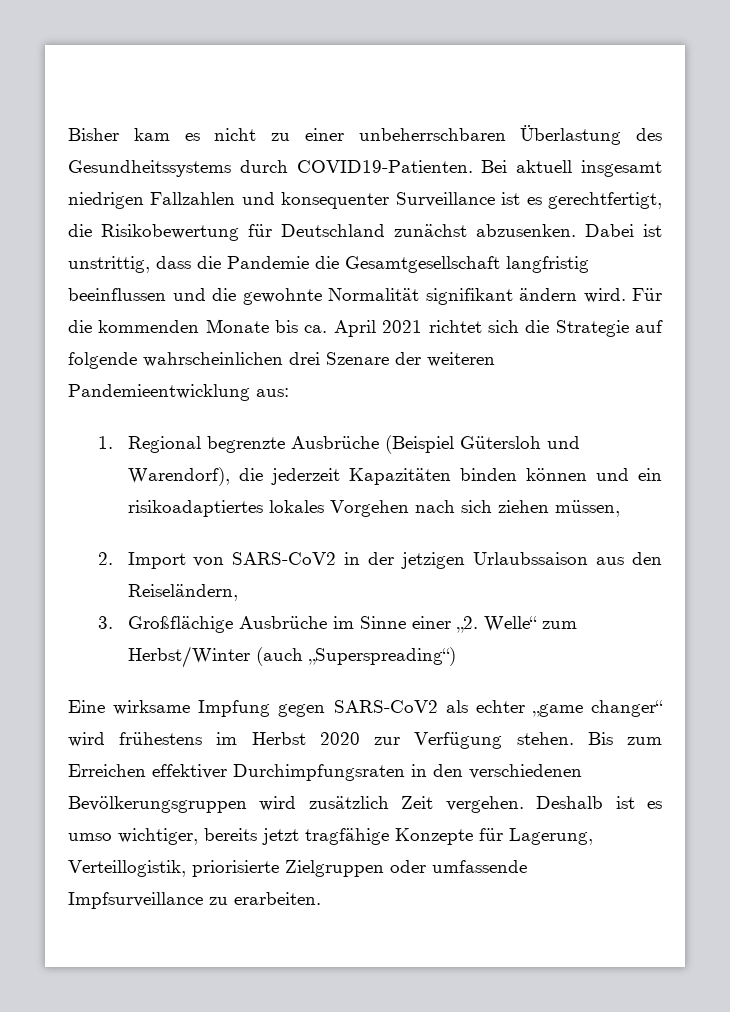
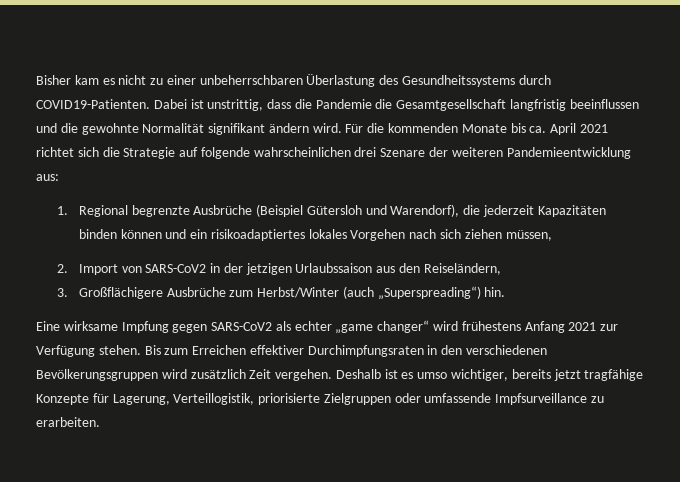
- Bei aktuell insgesamt niedrigen Fallzahlen und konsequenter Surveillance ist es gerechtfertigt, die Risikobewertung für Deutschland zunächst abzusenken.
- 3. Großflächige Ausbrüche im Sinne einer „2. Welle“ zum Herbst/Winter (auch „Superspreading“)
+ 3. Großflächigere Ausbrüche zum Herbst/Winter (auch „Superspreading“) hin.
- Eine wirksame Impfung gegen SARS-CoV2 als echter „game changer“ wird frühestens im Herbst 2020 zur Verfügung stehen.
+ Eine wirksame Impfung gegen SARS-CoV2 als echter „game changer“ wird frühestens Anfang 2021 zur Verfügung stehen.

